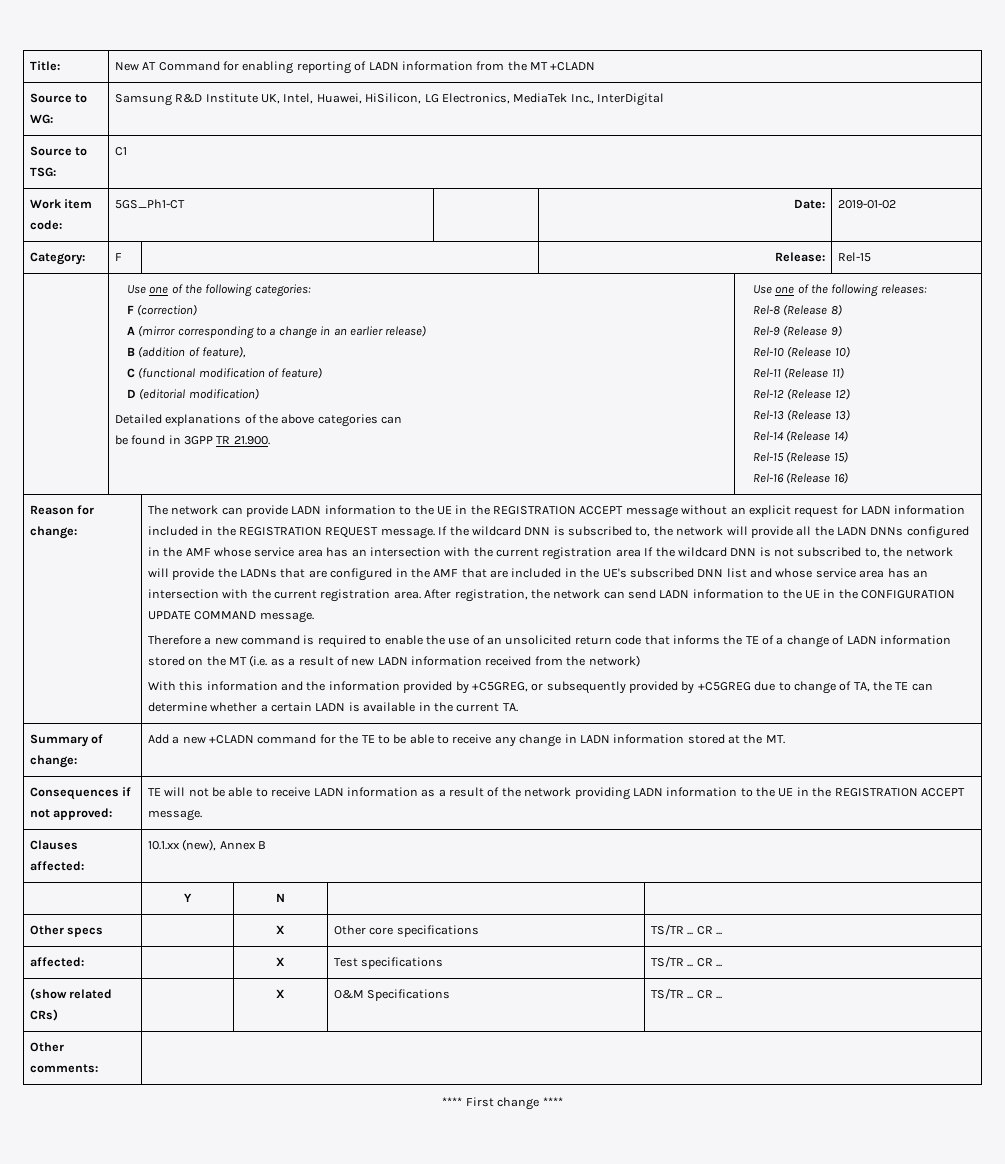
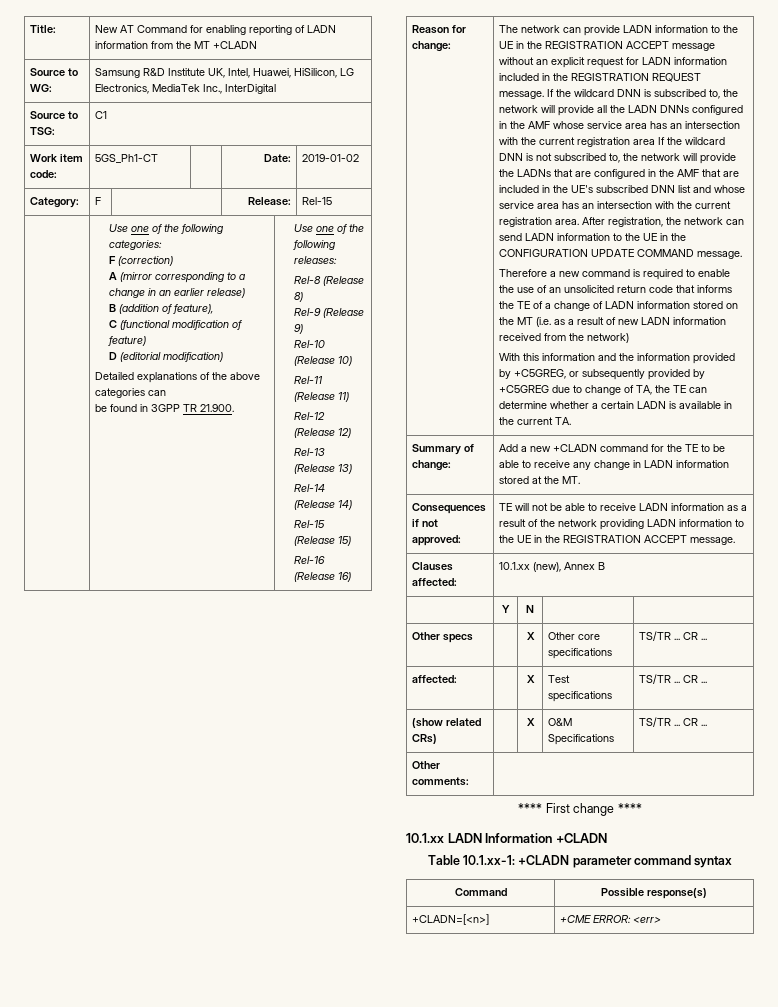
+ 10.1.xx LADN Information +CLADN
+ Table 10.1.xx-1: +CLADN parameter command syntax
+ Command | Possible response(s)
+ +CLADN=[<n>] | +CME ERROR: <err>

